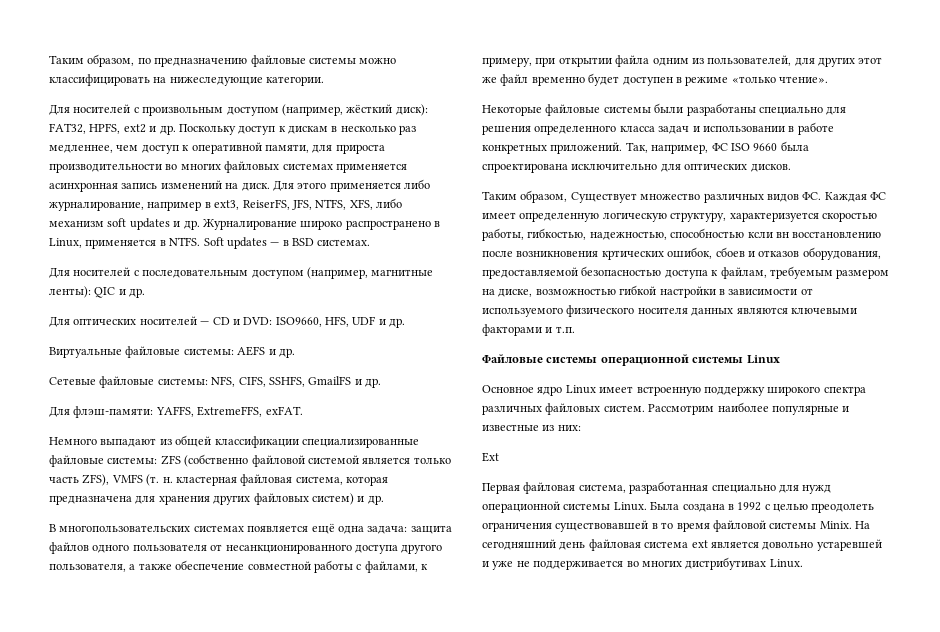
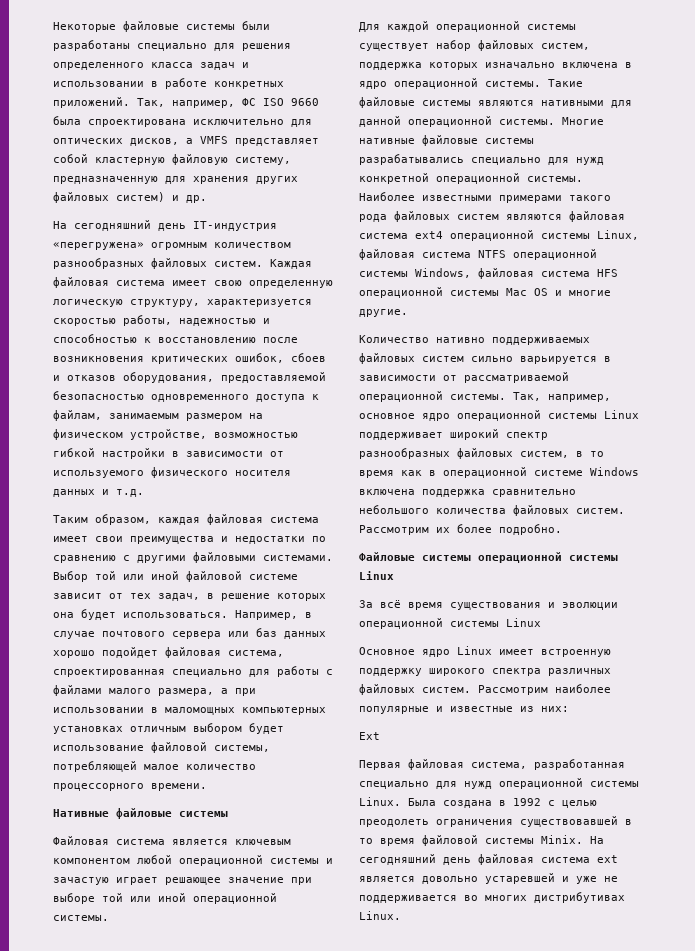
- Таким образом, по предназначению файловые системы можно классифицировать на нижеследующие категории.
- Для носителей с произвольным доступом (например, жёсткий диск): FAT32, HPFS, ext2 и др. Поскольку доступ к дискам в несколько раз медленнее, чем доступ к оперативной памяти, для прироста производительности во многих файловых системах применяется асинхронная запись изменений на диск. Для этого применяется либо журналирование, например в ext3, ReiserFS, JFS, NTFS, XFS, либо механизм soft updates и др. Журналирование широко распространено в Linux, применяется в NTFS. Soft updates — в BSD системах.
- Для носителей с последовательным доступом (например, магнитные ленты): QIC и др.
- Для оптических носителей — CD и DVD: ISO9660, HFS, UDF и др.
- Виртуальные файловые системы: AEFS и др.
- Сетевые файловые системы: NFS, CIFS, SSHFS, GmailFS и др.
- Для флэш-памяти: YAFFS, ExtremeFFS, exFAT.
- Немного выпадают из общей классификации специализированные файловые системы: ZFS (собственно файловой системой является только часть ZFS), VMFS (т. н. кластерная файловая система, которая предназначена для хранения других файловых систем) и др.
- В многопользовательских системах появляется ещё одна задача: защита файлов одного пользователя от несанкционированного доступа другого пользователя, а также обеспечение совместной работы с файлами, к примеру, при открытии файла одним из пользователей, для других этот же файл временно будет доступен в режиме «только чтение».
- Так, например, ФС ISO 9660 была спроектирована исключительно для оптических дисков.
- Таким образом, Существует множество различных видов ФС. Каждая ФС имеет определенную логическую структуру, характеризуется скоростью работы, гибкостью, надежностью, способностью ксли вн восстановлению после возникновения кртических ошибок, сбоев и отказов оборудования, предоставляемой безопасностью доступа к файлам, требуемым размером на диске, возможностью гибкой настройки в зависимости от используемого физического носителя данных являются ключевыми факторами и т.п.
+ Так, например, ФС ISO 9660 была спроектирована исключительно для оптических дисков, а VMFS представляет собой кластерную файловую систему, предназначенную для хранения других файловых систем) и др.
+ На сегодняшний день IT-индустрия «перегружена» огромным количеством разнообразных файловых систем. Каждая файловая система имеет свою определенную логическую структуру, характеризуется скоростью работы, надежностью и способностью к восстановлению после возникновения критических ошибок, сбоев и отказов оборудования, предоставляемой безопасностью одновременного доступа к файлам, занимаемым размером на физическом устройстве, возможностью гибкой настройки в зависимости от используемого физического носителя данных и т.д.
+ Таким образом, каждая файловая система имеет свои преимущества и недостатки по сравнению с другими файловыми системами. Выбор той или иной файловой системе зависит от тех задач, в решение которых она будет использоваться. Например, в случае почтового сервера или баз данных хорошо подойдет файловая система, спроектированная специально для работы с файлами малого размера, а при использовании в маломощных компьютерных установках отличным выбором будет использование файловой системы, потребляющей малое количество процессорного времени.
+ Нативные файловые системы
+ Файловая система является ключевым компонентом любой операционной системы и зачастую играет решающее значение при выборе той или иной операционной системы.
+ Для каждой операционной системы существует набор файловых систем, поддержка которых изначально включена в ядро операционной системы. Такие файловые системы являются нативными для данной операционной системы. Многие нативные файловые системы разрабатывались специально для нужд конкретной операционной системы. Наиболее известными примерами такого рода файловых систем являются файловая система ext4 операционной системы Linux, файловая система NTFS операционной системы Windows, файловая система HFS операционной системы Mac OS и многие другие.
+ Количество нативно поддерживаемых файловых систем сильно варьируется в зависимости от рассматриваемой операционной системы. Так, например, основное ядро операционной системы Linux поддерживает широкий спектр разнообразных файловых систем, в то время как в операционной системе Windows включена поддержка сравнительно небольшого количества файловых систем. Рассмотрим их более подробно.
+ За всё время существования и эволюции операционной системы Linux

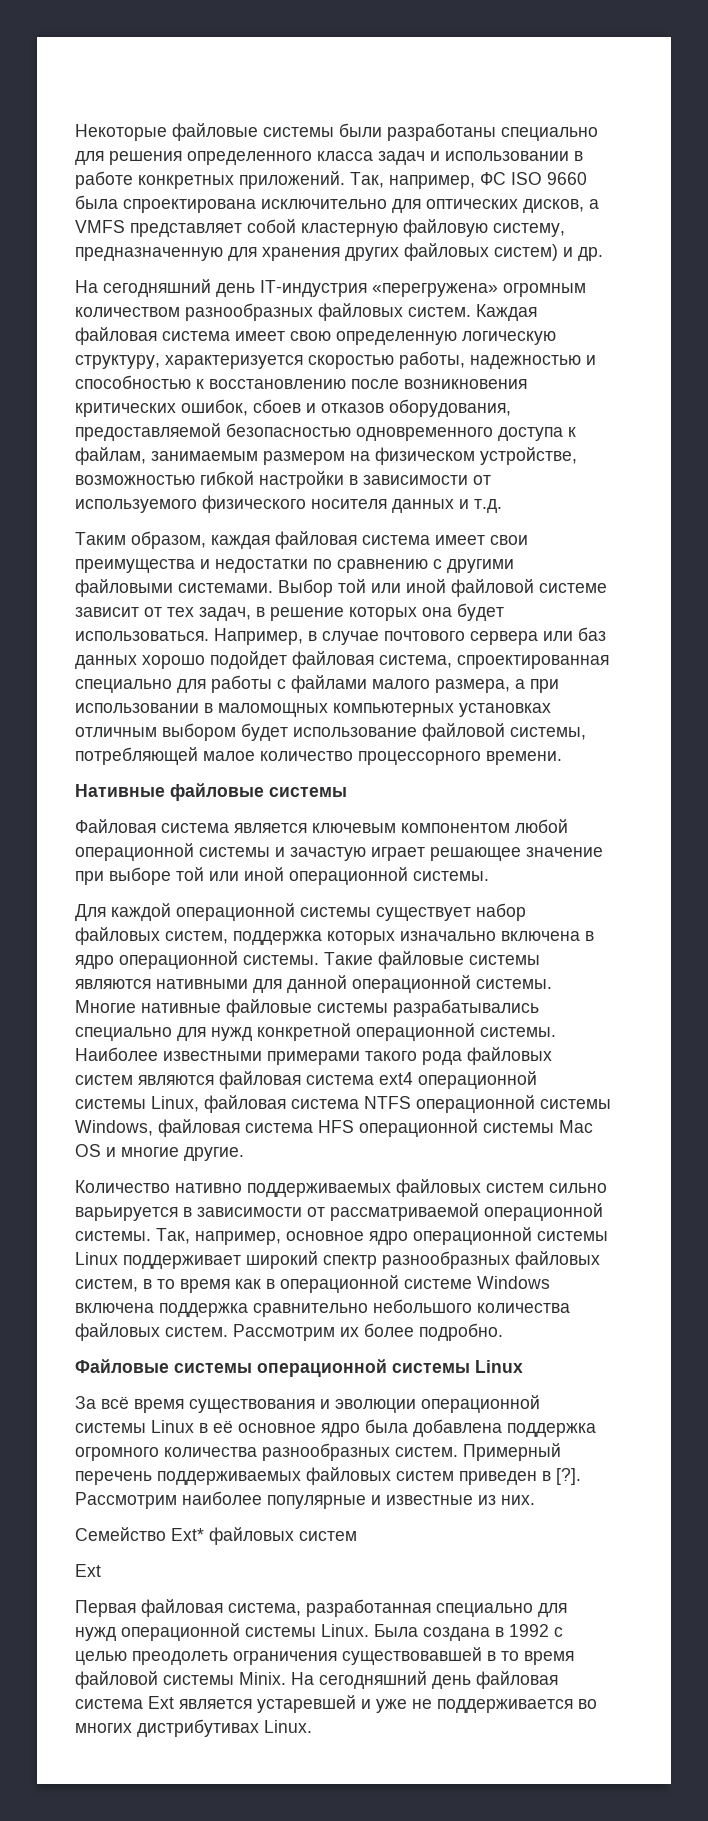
- За всё время существования и эволюции операционной системы Linux
- Основное ядро Linux имеет встроенную поддержку широкого спектра различных файловых систем.
+ За всё время существования и эволюции операционной системы Linux в её основное ядро была добавлена поддержка огромного количества разнообразных систем. Примерный перечень поддерживаемых файловых систем приведен в [?].
- Рассмотрим наиболее популярные и известные из них:
+ Рассмотрим наиболее популярные и известные из них.
+ Семейство Ext* файловых систем
- На сегодняшний день файловая система ext является довольно устаревшей и уже не поддерживается во многих дистрибутивах Linux.
+ На сегодняшний день файловая система Ext является устаревшей и уже не поддерживается во многих дистрибутивах Linux.

